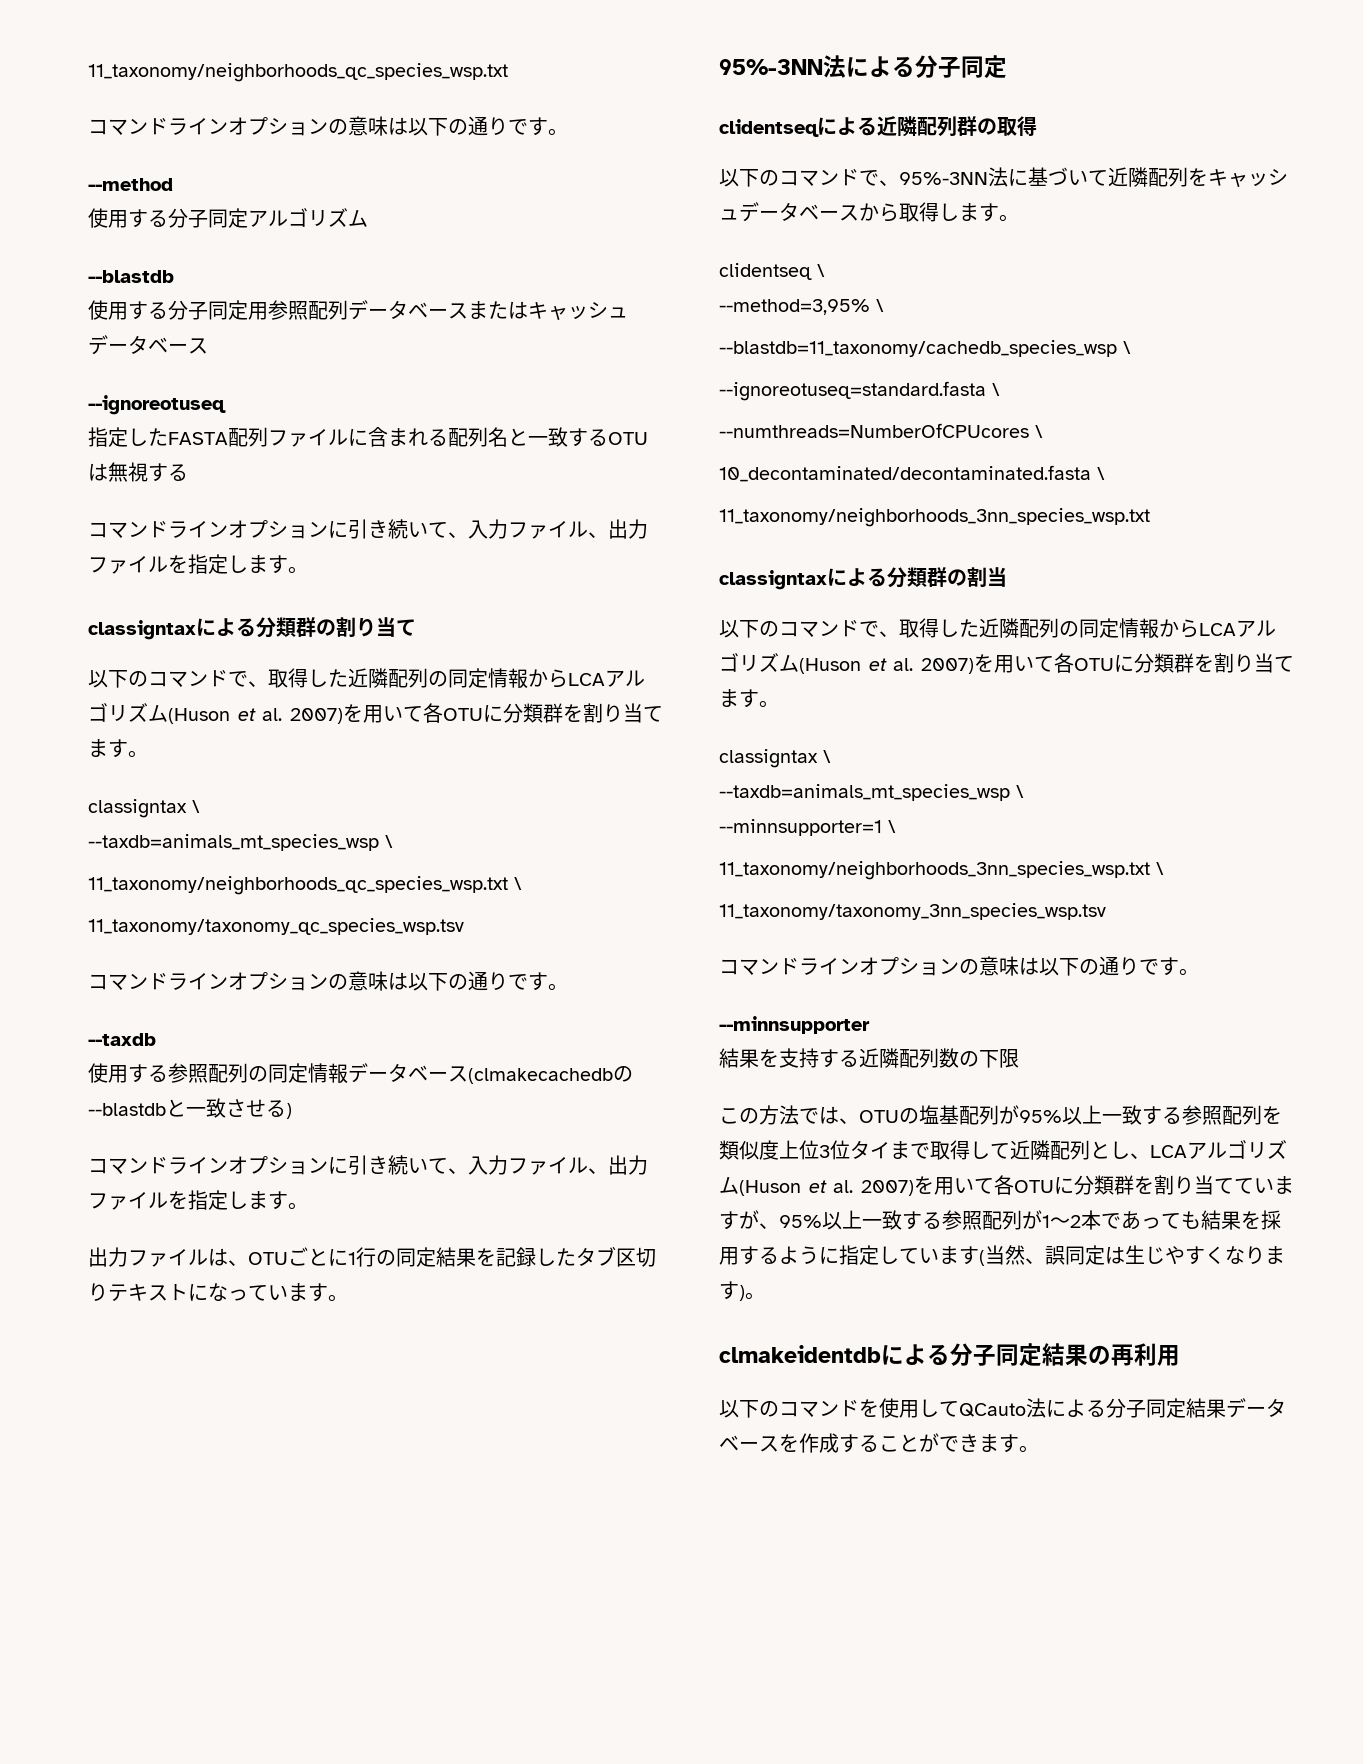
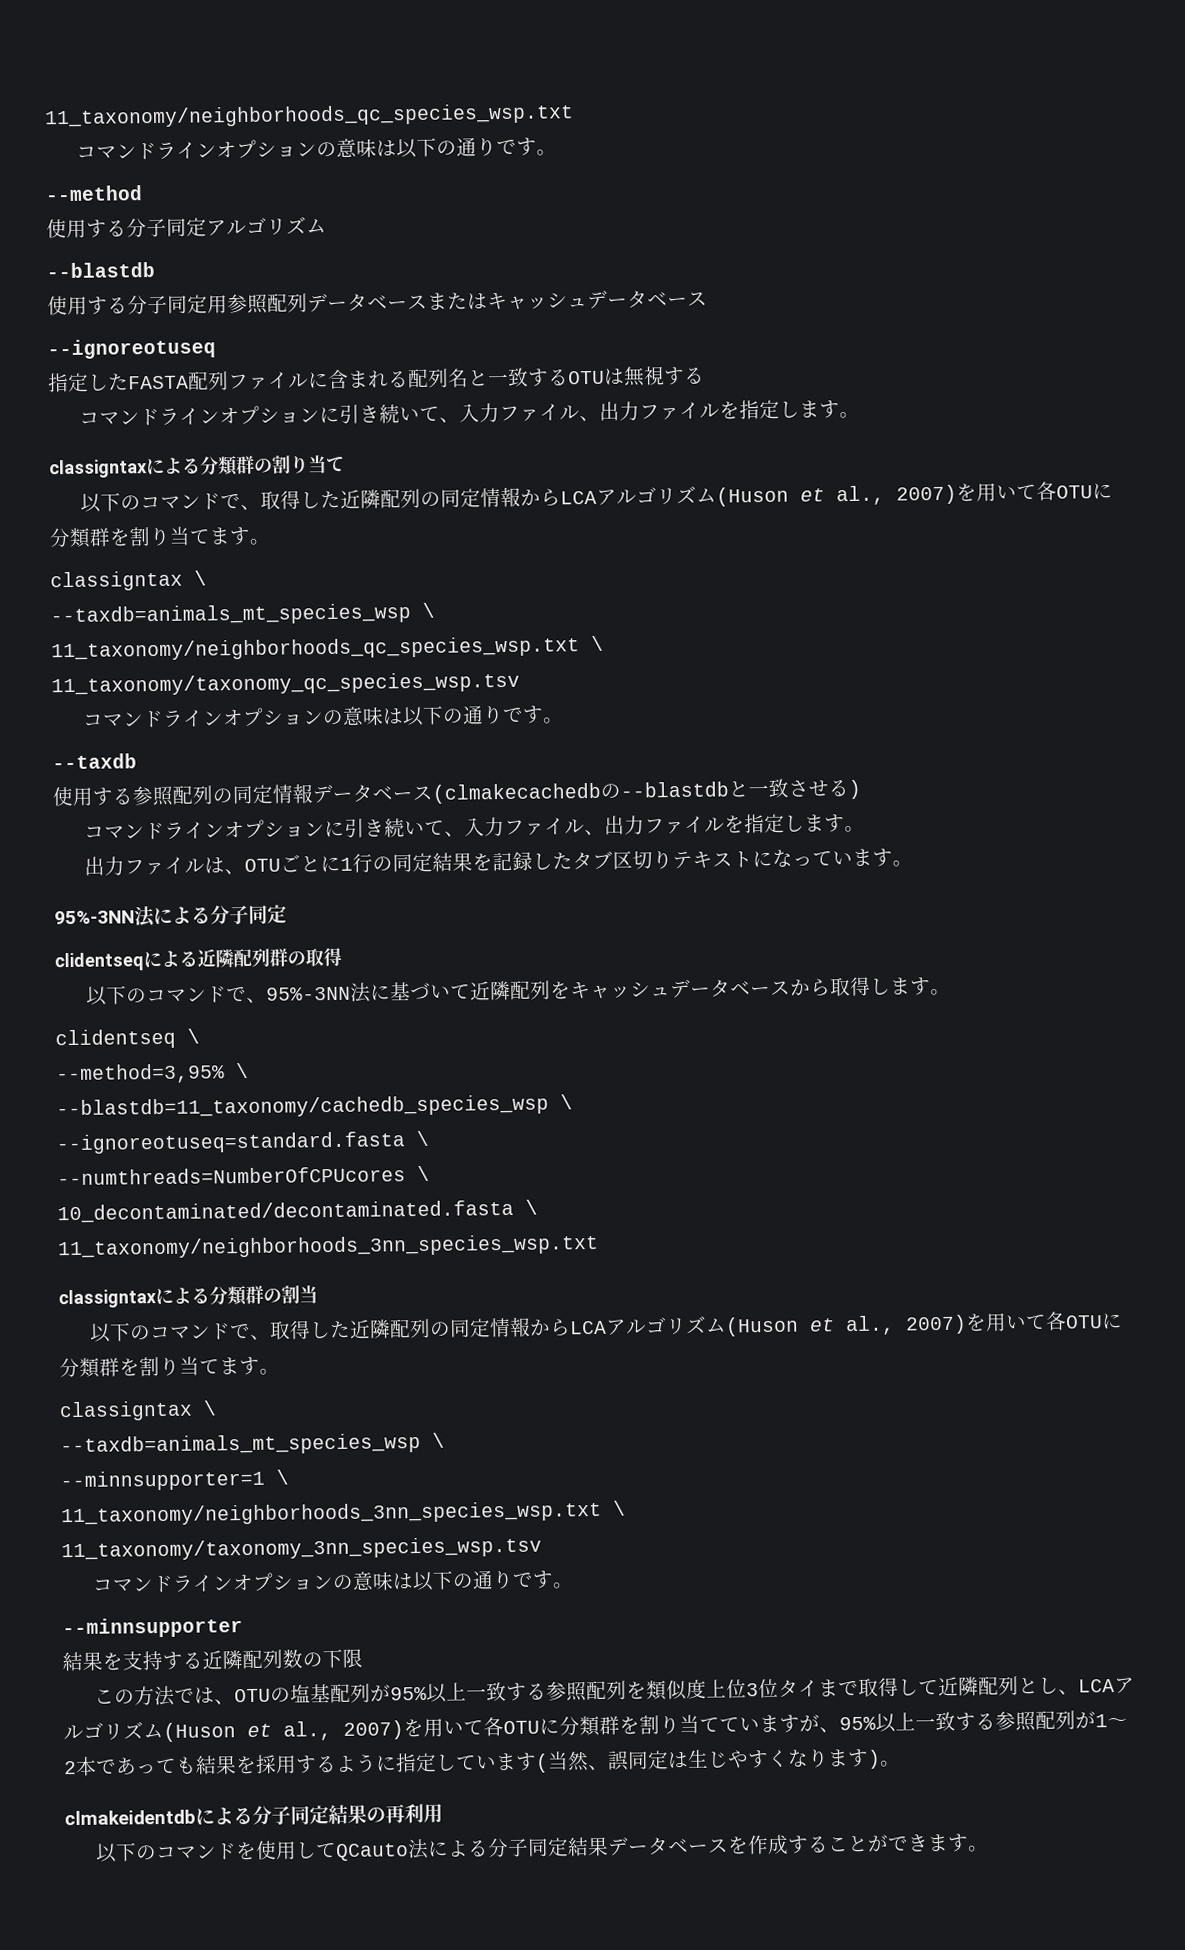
  classigntaxによる分類群の割り当て
- 以下のコマンドで、取得した近隣配列の同定情報からLCAアルゴリズム(Huson et al. 2007)を用いて各OTUに分類群を割り当てます。
+ 以下のコマンドで、取得した近隣配列の同定情報からLCAアルゴリズム(Huson et al., 2007)を用いて各OTUに分類群を割り当てます。
  classigntaxによる分類群の割当
- 以下のコマンドで、取得した近隣配列の同定情報からLCAアルゴリズム(Huson et al. 2007)を用いて各OTUに分類群を割り当てます。
+ 以下のコマンドで、取得した近隣配列の同定情報からLCAアルゴリズム(Huson et al., 2007)を用いて各OTUに分類群を割り当てます。
- この方法では、OTUの塩基配列が95%以上一致する参照配列を類似度上位3位タイまで取得して近隣配列とし、LCAアルゴリズム(Huson et al. 2007)を用いて各OTUに分類群を割り当てていますが、95%以上一致する参照配列が1～2本であっても結果を採用するように指定しています(当然、誤同定は生じやすくなります)。
+ この方法では、OTUの塩基配列が95%以上一致する参照配列を類似度上位3位タイまで取得して近隣配列とし、LCAアルゴリズム(Huson et al., 2007)を用いて各OTUに分類群を割り当てていますが、95%以上一致する参照配列が1～2本であっても結果を採用するように指定しています(当然、誤同定は生じやすくなります)。

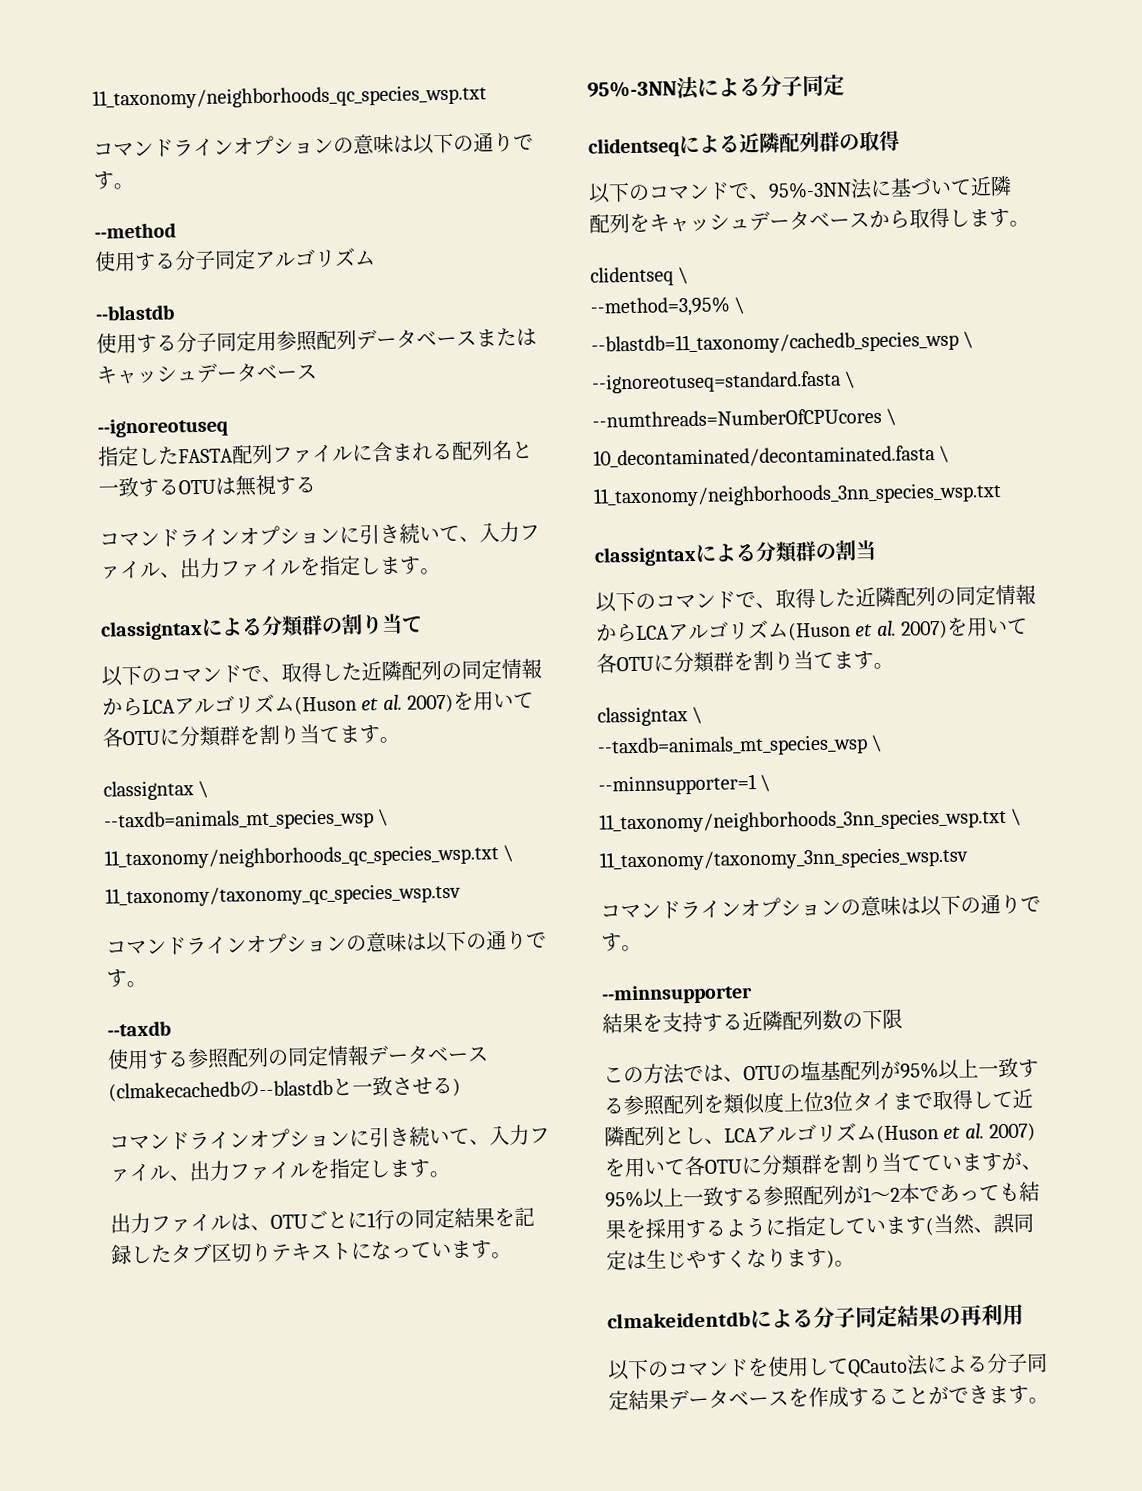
  classigntaxによる分類群の割り当て
- 以下のコマンドで、取得した近隣配列の同定情報からLCAアルゴリズム(Huson et al., 2007)を用いて各OTUに分類群を割り当てます。
+ 以下のコマンドで、取得した近隣配列の同定情報からLCAアルゴリズム(Huson et al. 2007)を用いて各OTUに分類群を割り当てます。
  classigntaxによる分類群の割当
- 以下のコマンドで、取得した近隣配列の同定情報からLCAアルゴリズム(Huson et al., 2007)を用いて各OTUに分類群を割り当てます。
+ 以下のコマンドで、取得した近隣配列の同定情報からLCAアルゴリズム(Huson et al. 2007)を用いて各OTUに分類群を割り当てます。
- この方法では、OTUの塩基配列が95%以上一致する参照配列を類似度上位3位タイまで取得して近隣配列とし、LCAアルゴリズム(Huson et al., 2007)を用いて各OTUに分類群を割り当てていますが、95%以上一致する参照配列が1～2本であっても結果を採用するように指定しています(当然、誤同定は生じやすくなります)。
+ この方法では、OTUの塩基配列が95%以上一致する参照配列を類似度上位3位タイまで取得して近隣配列とし、LCAアルゴリズム(Huson et al. 2007)を用いて各OTUに分類群を割り当てていますが、95%以上一致する参照配列が1～2本であっても結果を採用するように指定しています(当然、誤同定は生じやすくなります)。

